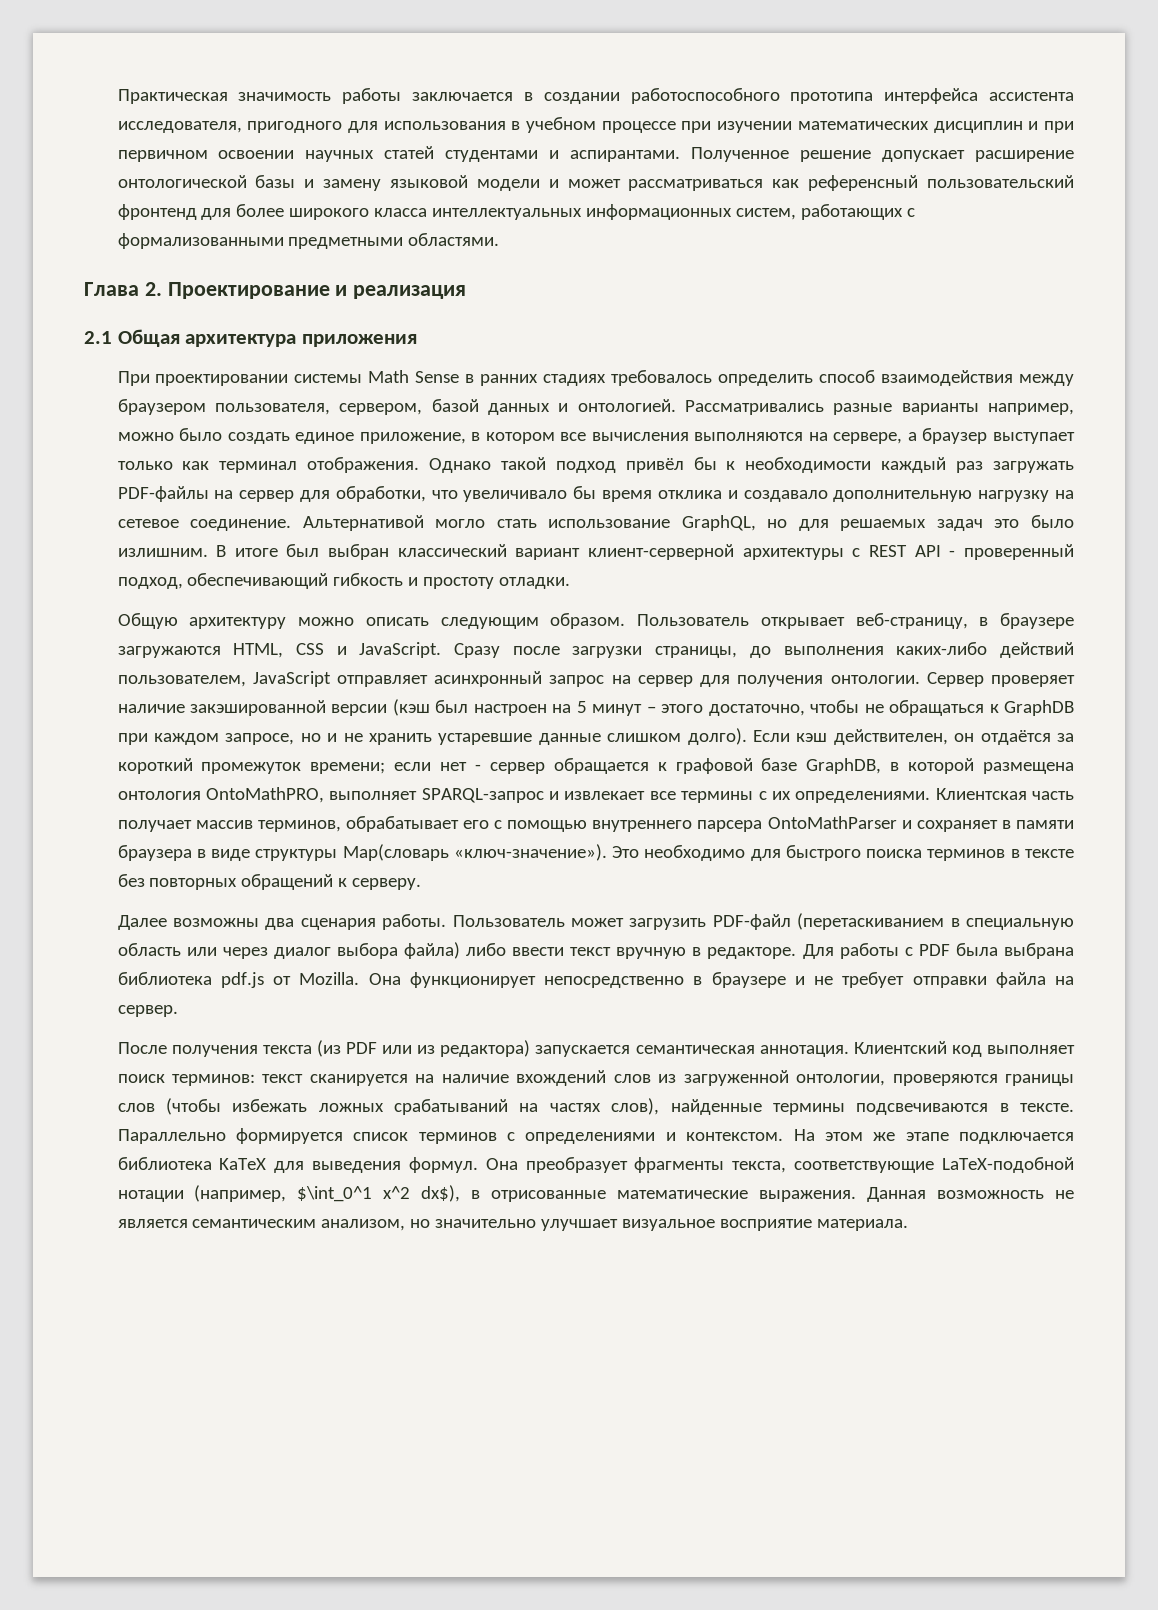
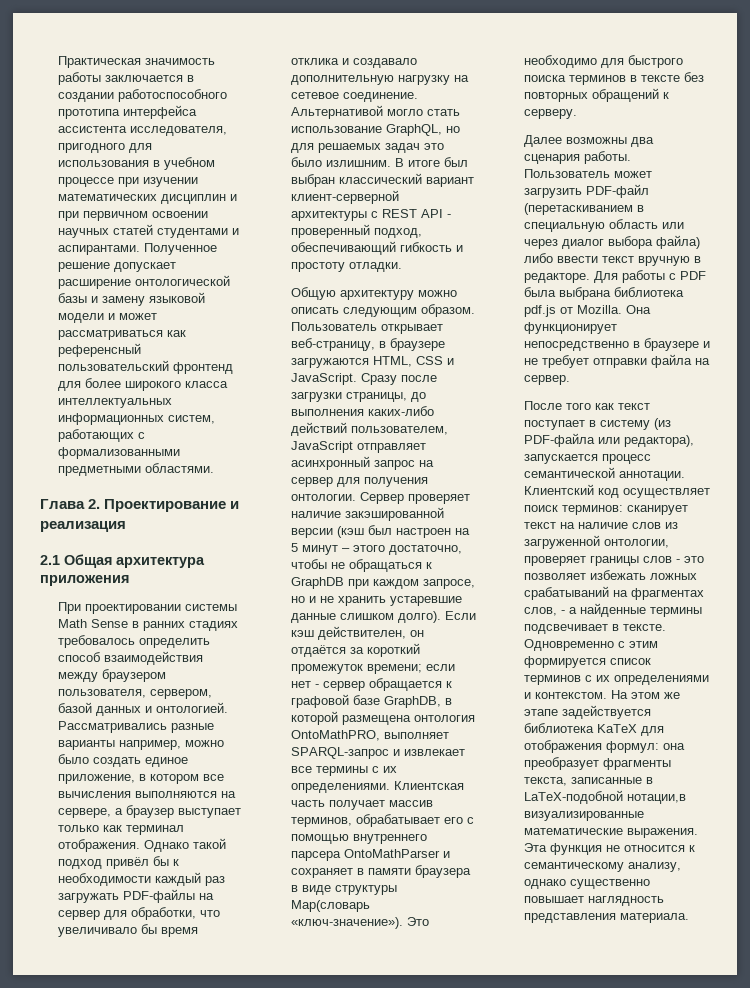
- После получения текста (из PDF или из редактора) запускается семантическая аннотация.
+ После того как текст поступает в систему (из PDF‑файла или редактора), запускается процесс семантической аннотации.
- Клиентский код выполняет поиск терминов: текст сканируется на наличие вхождений слов из загруженной онтологии, проверяются границы слов (чтобы избежать ложных срабатываний на частях слов), найденные термины подсвечиваются в тексте.
+ Клиентский код осуществляет поиск терминов: сканирует текст на наличие слов из загруженной онтологии, проверяет границы слов - это позволяет избежать ложных срабатываний на фрагментах слов, - а найденные термины подсвечивает в тексте.
- Параллельно формируется список терминов с определениями и контекстом.
+ Одновременно с этим формируется список терминов с их определениями и контекстом.
- На этом же этапе подключается библиотека KaTeX для выведения формул. Она преобразует фрагменты текста, соответствующие LaTeX-подобной нотации (например, $\int_0^1 x^2 dx$), в отрисованные математические выражения. Данная возможность не является семантическим анализом, но значительно улучшает визуальное восприятие материала.
+ На этом же этапе задействуется библиотека KaTeX для отображения формул: она преобразует фрагменты текста, записанные в LaTeX‑подобной нотации,в визуализированные математические выражения. Эта функция не относится к семантическому анализу, однако существенно повышает наглядность представления материала.

